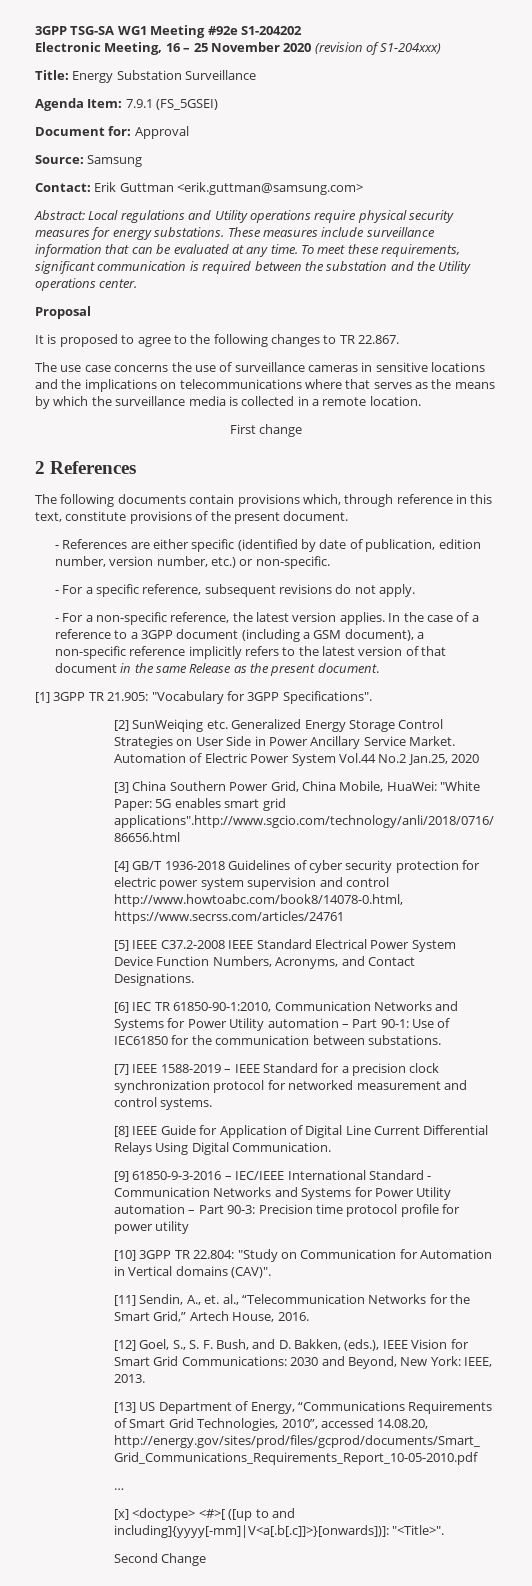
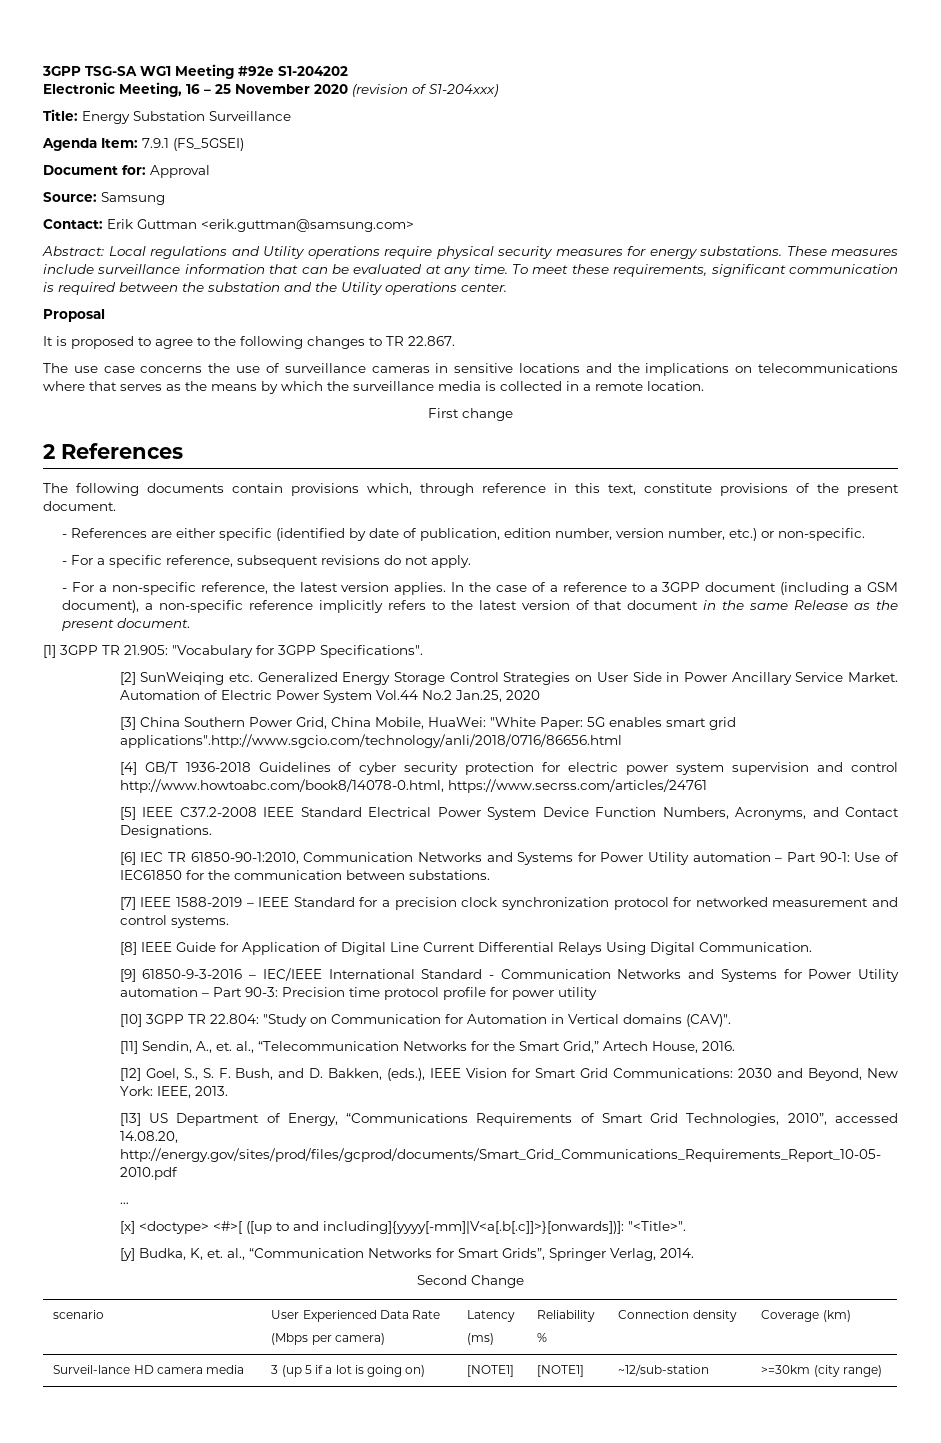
+ [y] Budka, K, et. al., “Communication Networks for Smart Grids”, Springer Verlag, 2014.
  Second Change
+ scenario | User Experienced Data Rate
+ (Mbps per camera) | Latency
+ (ms) | Reliability
+ % | Connection density | Coverage (km)
+ Surveil-lance HD camera media | 3 (up 5 if a lot is going on) | [NOTE1] | [NOTE1] | ~12/sub-station | >=30km (city range)

